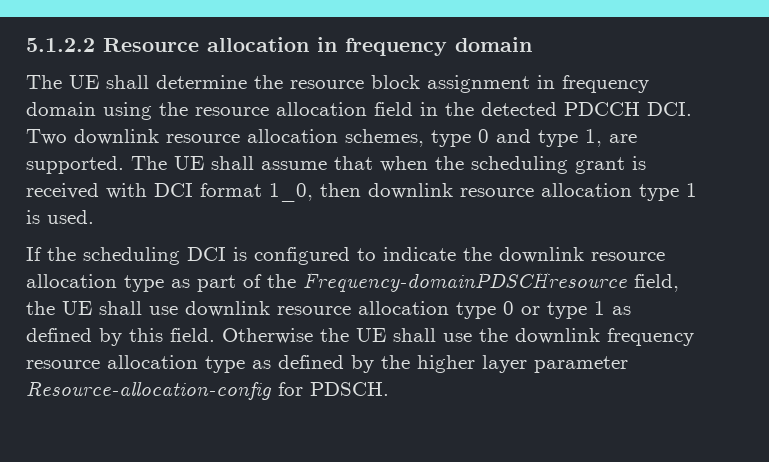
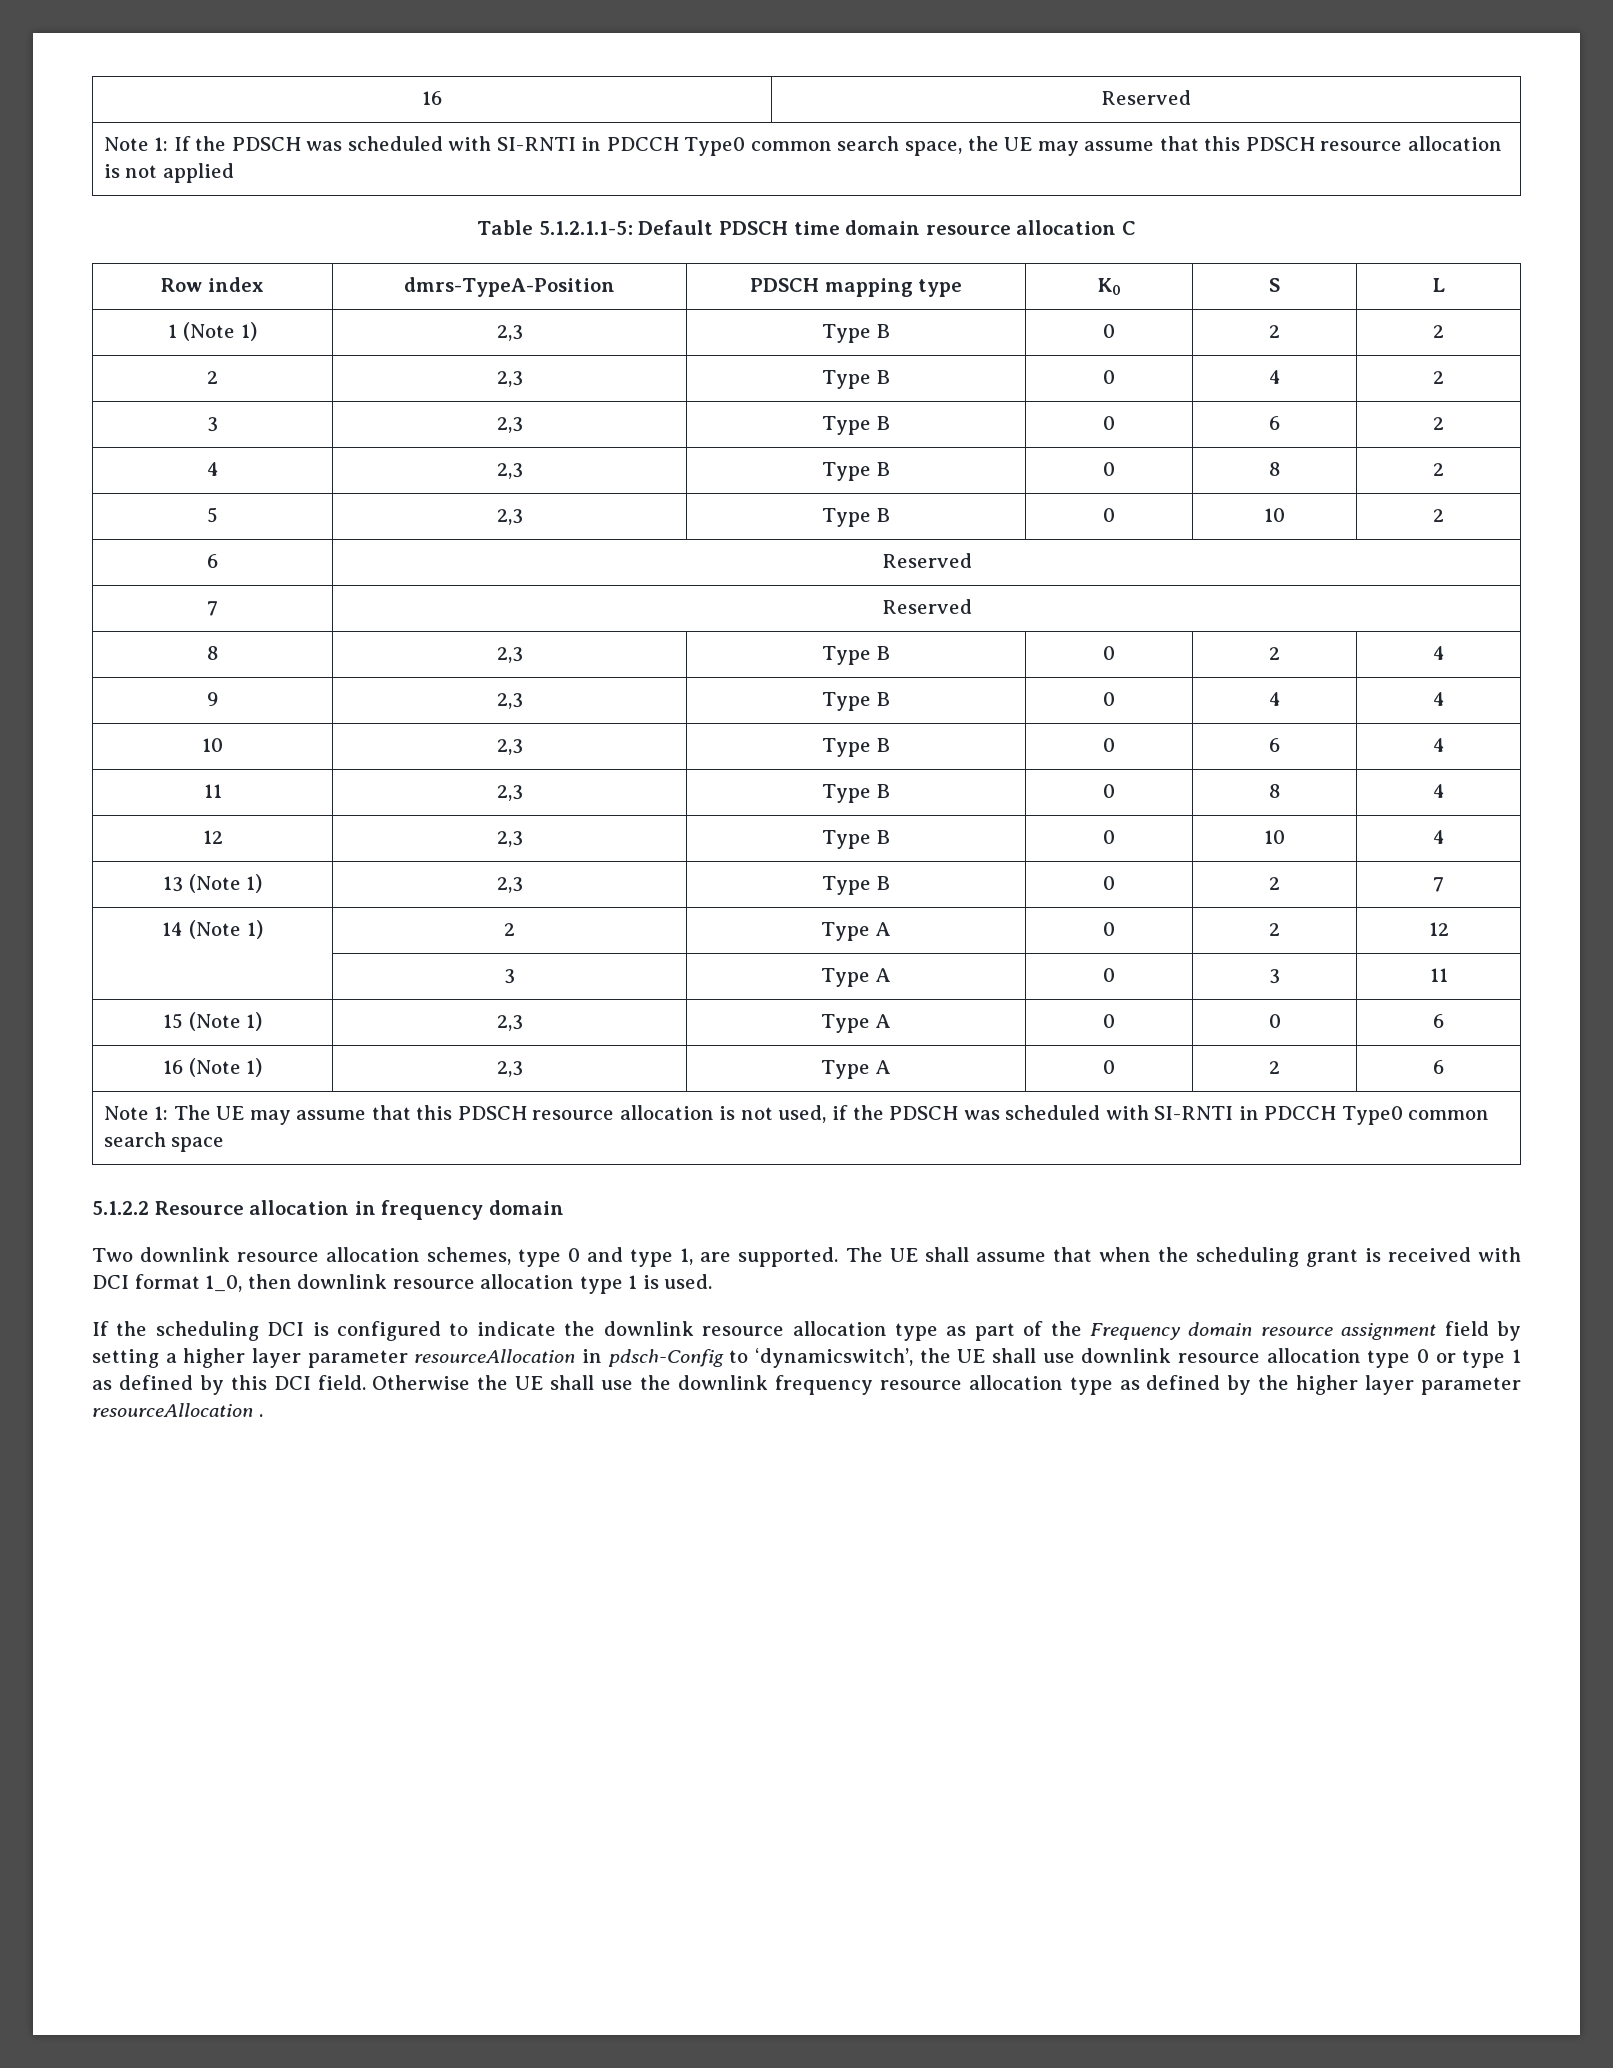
+ 16 | Reserved
+ Note 1: If the PDSCH was scheduled with SI-RNTI in PDCCH Type0 common search space, the UE may assume that this PDSCH resource allocation is not applied
+ Table 5.1.2.1.1-5: Default PDSCH time domain resource allocation C
+ Row index | dmrs-TypeA-Position | PDSCH mapping type | K0 | S | L
+ 1 (Note 1) | 2,3 | Type B | 0 | 2 | 2
+ 2 | 2,3 | Type B | 0 | 4 | 2
+ 3 | 2,3 | Type B | 0 | 6 | 2
+ 4 | 2,3 | Type B | 0 | 8 | 2
+ 5 | 2,3 | Type B | 0 | 10 | 2
+ 6 | Reserved
+ 7 | Reserved
+ 8 | 2,3 | Type B | 0 | 2 | 4
+ 9 | 2,3 | Type B | 0 | 4 | 4
+ 10 | 2,3 | Type B | 0 | 6 | 4
+ 11 | 2,3 | Type B | 0 | 8 | 4
+ 12 | 2,3 | Type B | 0 | 10 | 4
+ 13 (Note 1) | 2,3 | Type B | 0 | 2 | 7
+ 14 (Note 1) | 2 | Type A | 0 | 2 | 12
+ | 3 | Type A | 0 | 3 | 11
+ 15 (Note 1) | 2,3 | Type A | 0 | 0 | 6
+ 16 (Note 1) | 2,3 | Type A | 0 | 2 | 6
+ Note 1: The UE may assume that this PDSCH resource allocation is not used, if the PDSCH was scheduled with SI-RNTI in PDCCH Type0 common search space
- The UE shall determine the resource block assignment in frequency domain using the resource allocation field in the detected PDCCH DCI. Two downlink resource allocation schemes, type 0 and type 1, are supported.
+ Two downlink resource allocation schemes, type 0 and type 1, are supported.
- If the scheduling DCI is configured to indicate the downlink resource allocation type as part of the Frequency-domainPDSCHresource field, the UE shall use downlink resource allocation type 0 or type 1 as defined by this field.
+ If the scheduling DCI is configured to indicate the downlink resource allocation type as part of the Frequency domain resource assignment field by setting a higher layer parameter resourceAllocation in pdsch-Config to ‘dynamicswitch’, the UE shall use downlink resource allocation type 0 or type 1 as defined by this DCI field.
- Otherwise the UE shall use the downlink frequency resource allocation type as defined by the higher layer parameter Resource-allocation-config for PDSCH.
+ Otherwise the UE shall use the downlink frequency resource allocation type as defined by the higher layer parameter resourceAllocation .

